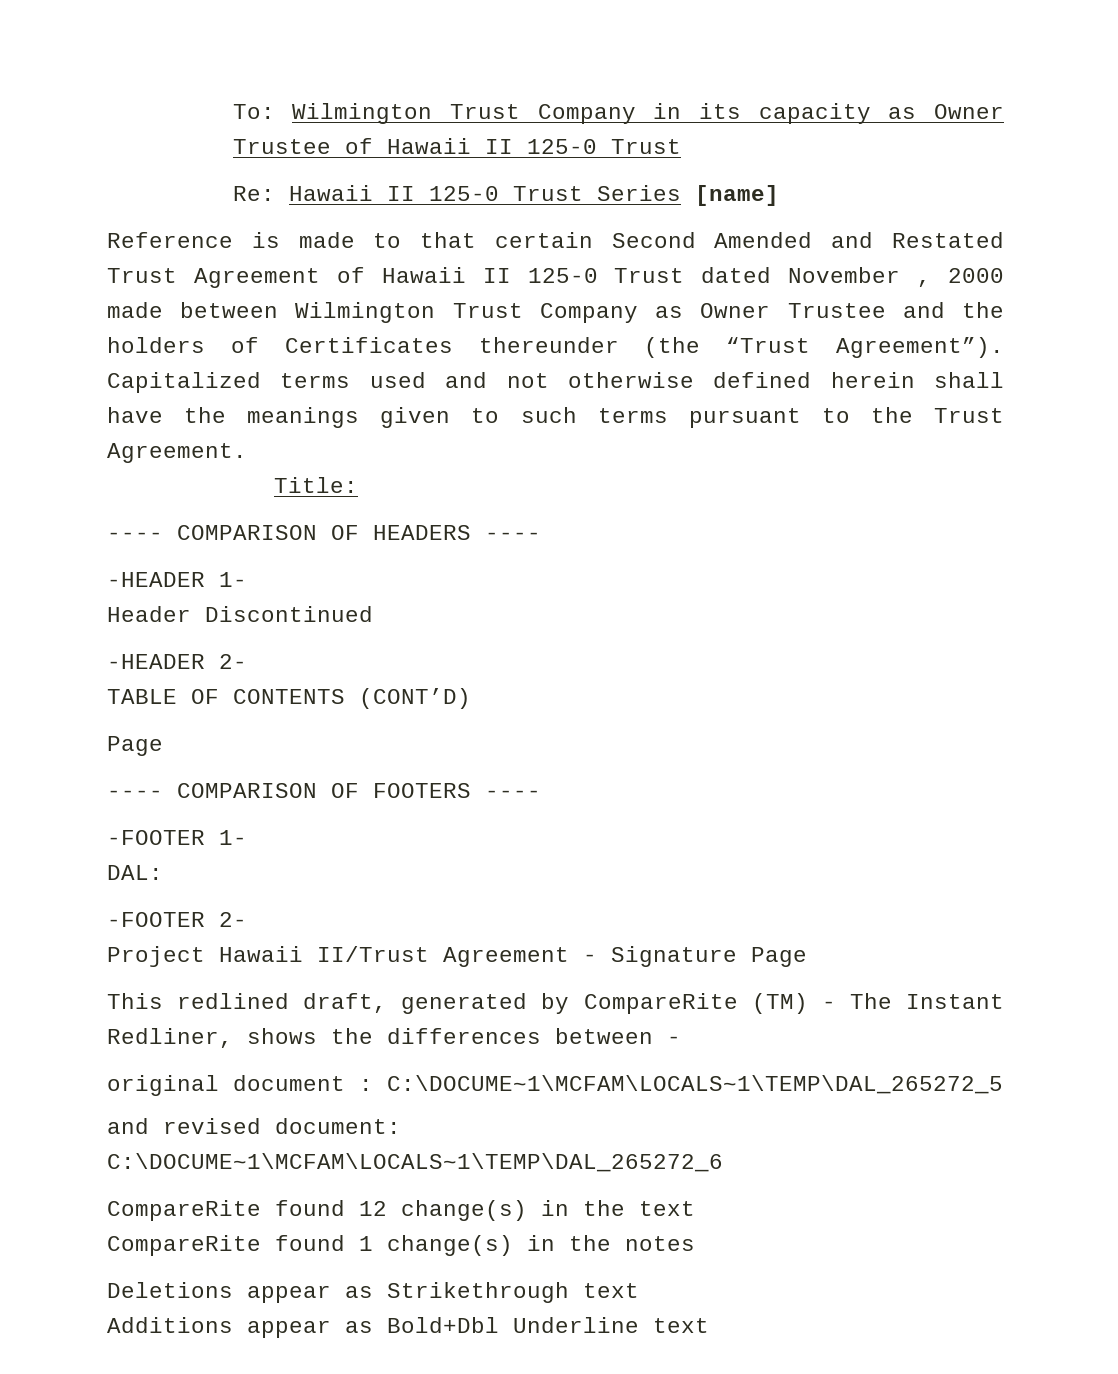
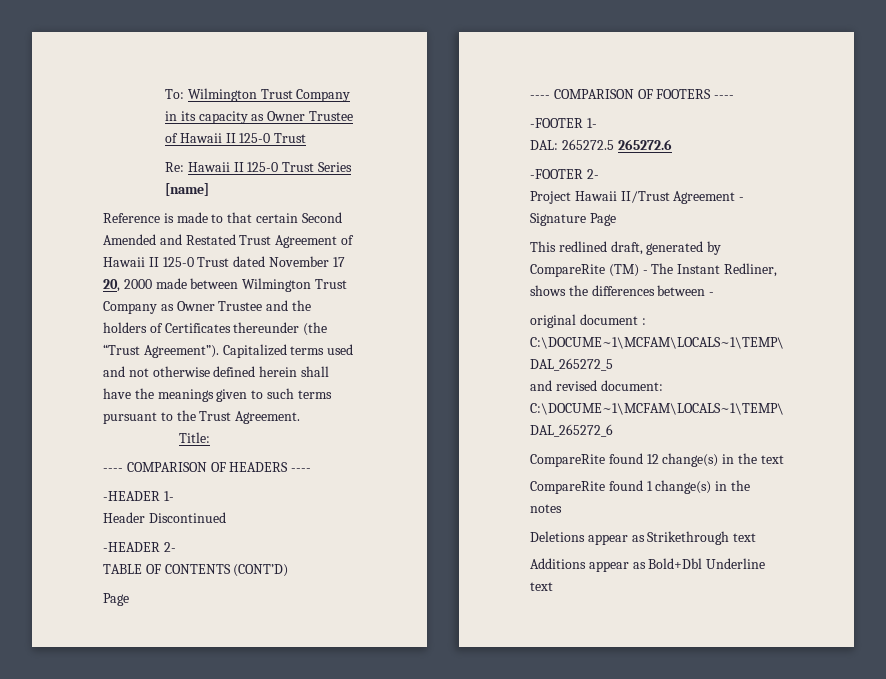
- Reference is made to that certain Second Amended and Restated Trust Agreement of Hawaii II 125-0 Trust dated November , 2000 made between Wilmington Trust Company as Owner Trustee and the holders of Certificates thereunder (the “Trust Agreement”).
+ Reference is made to that certain Second Amended and Restated Trust Agreement of Hawaii II 125-0 Trust dated November 17 20, 2000 made between Wilmington Trust Company as Owner Trustee and the holders of Certificates thereunder (the “Trust Agreement”).
- DAL:
+ DAL: 265272.5 265272.6

